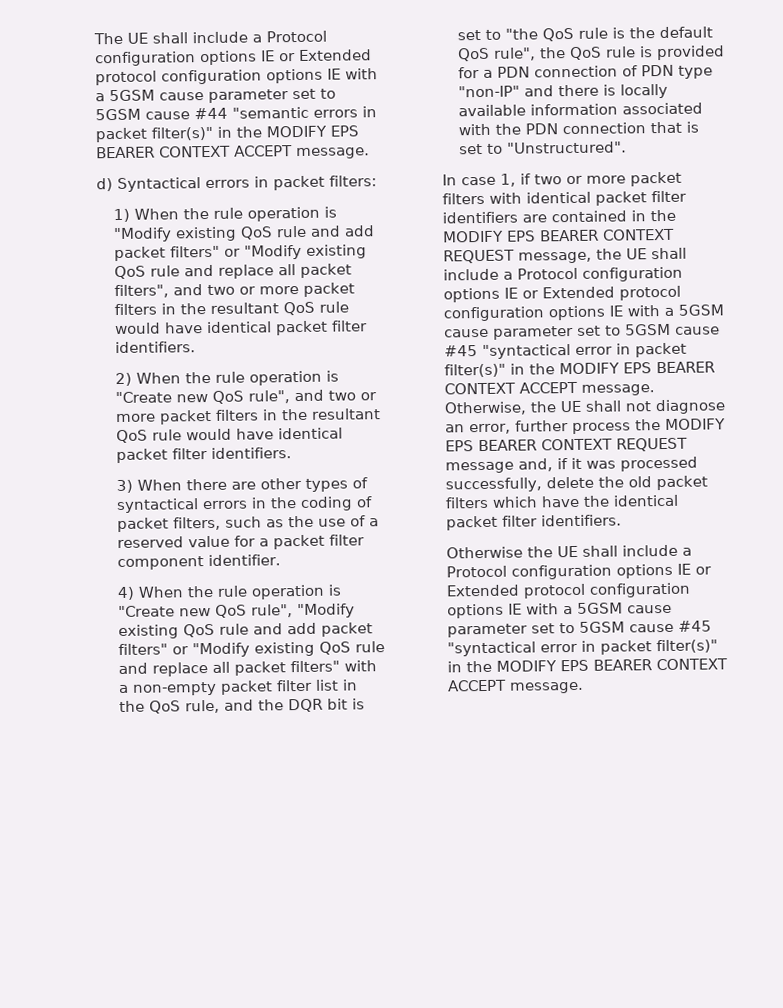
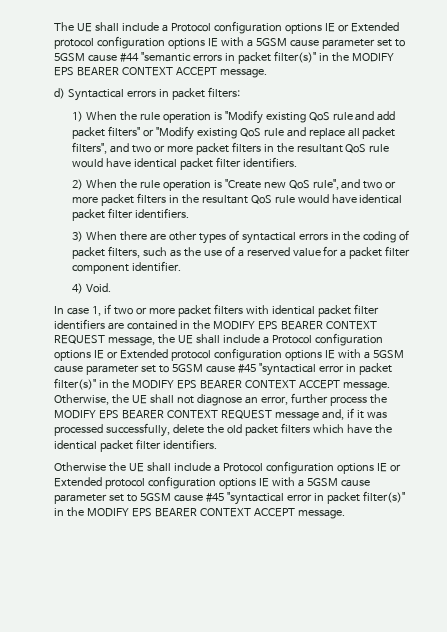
- 4) When the rule operation is "Create new QoS rule", "Modify existing QoS rule and add packet filters" or "Modify existing QoS rule and replace all packet filters" with a non-empty packet filter list in the QoS rule, and the DQR bit is set to "the QoS rule is the default QoS rule", the QoS rule is provided for a PDN connection of PDN type "non-IP" and there is locally available information associated with the PDN connection that is set to "Unstructured".
+ 4) Void.

